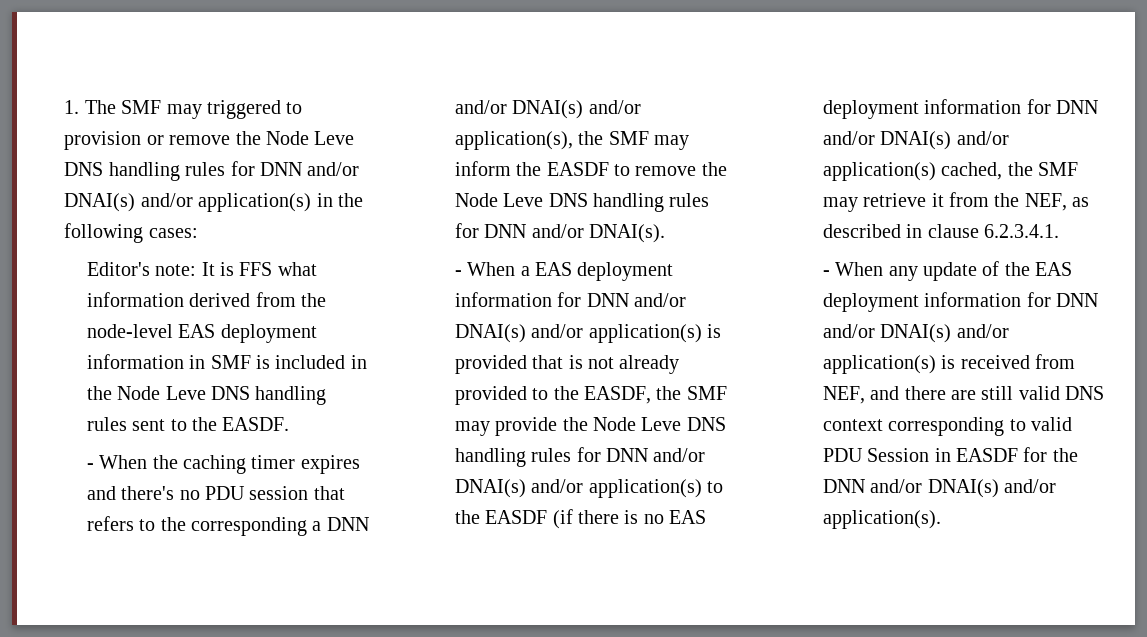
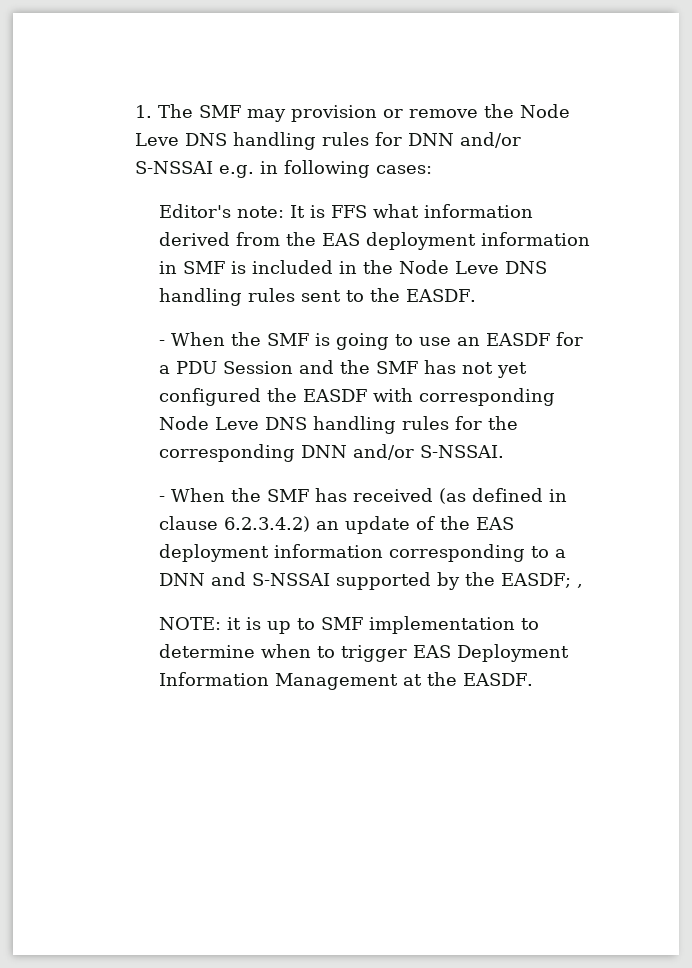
- 1. The SMF may triggered to provision or remove the Node Leve DNS handling rules for DNN and/or DNAI(s) and/or application(s) in the following cases:
+ 1. The SMF may provision or remove the Node Leve DNS handling rules for DNN and/or S-NSSAI e.g. in following cases:
- Editor's note: It is FFS what information derived from the node-level EAS deployment information in SMF is included in the Node Leve DNS handling rules sent to the EASDF.
+ Editor's note: It is FFS what information derived from the EAS deployment information in SMF is included in the Node Leve DNS handling rules sent to the EASDF.
- - When the caching timer expires and there's no PDU session that refers to the corresponding a DNN and/or DNAI(s) and/or application(s), the SMF may inform the EASDF to remove the Node Leve DNS handling rules for DNN and/or DNAI(s).
- - When a EAS deployment information for DNN and/or DNAI(s) and/or application(s) is provided that is not already provided to the EASDF, the SMF may provide the Node Leve DNS handling rules for DNN and/or DNAI(s) and/or application(s) to the EASDF (if there is no EAS deployment information for DNN and/or DNAI(s) and/or application(s) cached, the SMF may retrieve it from the NEF, as described in clause 6.2.3.4.1.
- - When any update of the EAS deployment information for DNN and/or DNAI(s) and/or application(s) is received from NEF, and there are still valid DNS context corresponding to valid PDU Session in EASDF for the DNN and/or DNAI(s) and/or application(s).
+ - When the SMF is going to use an EASDF for a PDU Session and the SMF has not yet configured the EASDF with corresponding Node Leve DNS handling rules for the corresponding DNN and/or S-NSSAI.
+ - When the SMF has received (as defined in clause 6.2.3.4.2) an update of the EAS deployment information corresponding to a DNN and S-NSSAI supported by the EASDF; ,
+ NOTE: it is up to SMF implementation to determine when to trigger EAS Deployment Information Management at the EASDF.

